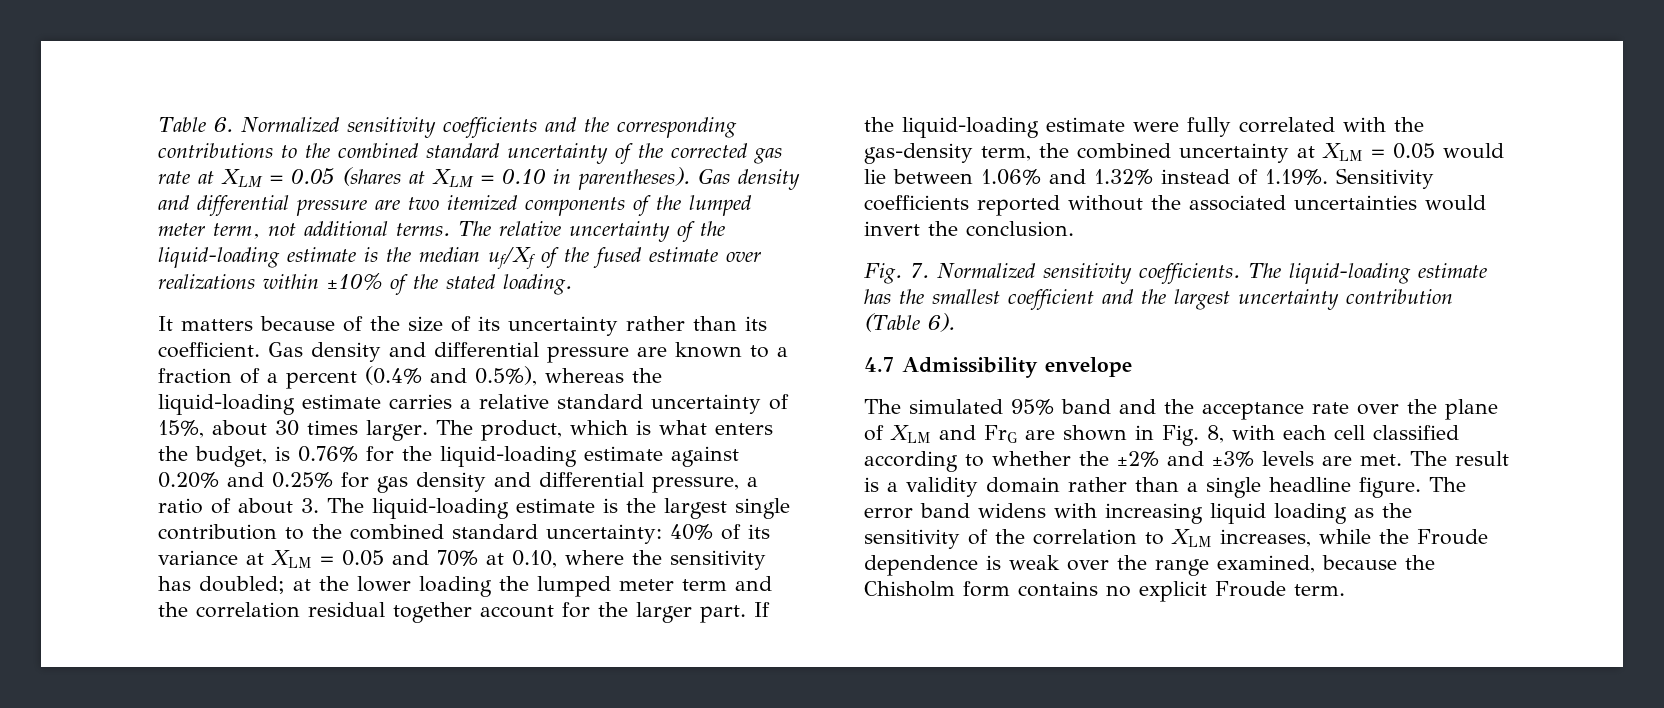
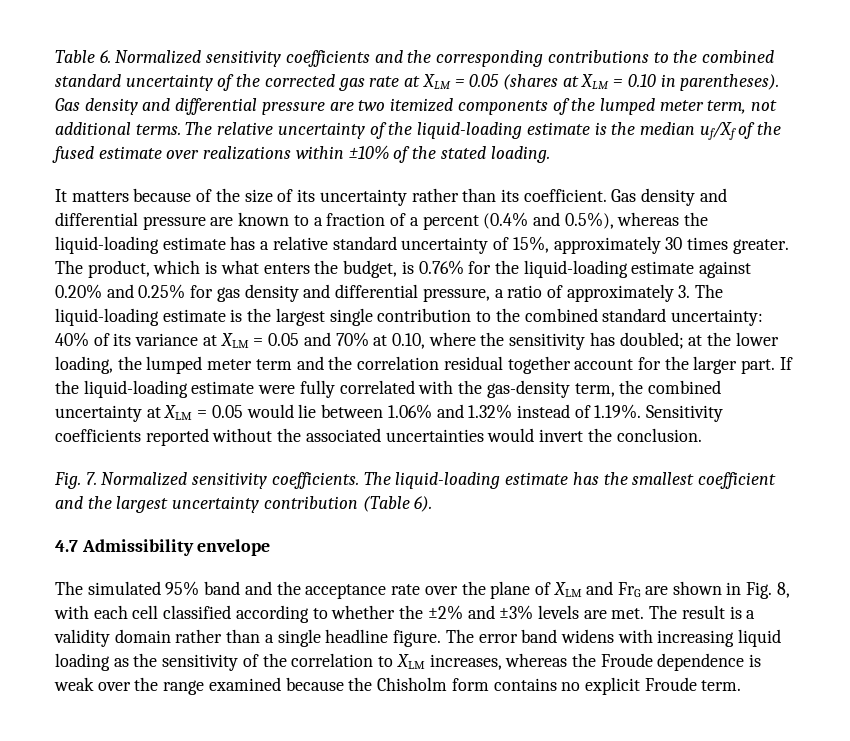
- Gas density and differential pressure are known to a fraction of a percent (0.4% and 0.5%), whereas the liquid-loading estimate carries a relative standard uncertainty of 15%, about 30 times larger.
+ Gas density and differential pressure are known to a fraction of a percent (0.4% and 0.5%), whereas the liquid-loading estimate has a relative standard uncertainty of 15%, approximately 30 times greater.
- The product, which is what enters the budget, is 0.76% for the liquid-loading estimate against 0.20% and 0.25% for gas density and differential pressure, a ratio of about 3. The liquid-loading estimate is the largest single contribution to the combined standard uncertainty:
+ The product, which is what enters the budget, is 0.76% for the liquid-loading estimate against 0.20% and 0.25% for gas density and differential pressure, a ratio of approximately 3. The liquid-loading estimate is the largest single contribution to the combined standard uncertainty:
- at the lower loading the lumped meter term and the correlation residual together account for the larger part.
+ at the lower loading, the lumped meter term and the correlation residual together account for the larger part.
- The error band widens with increasing liquid loading as the sensitivity of the correlation to XLM increases, while the Froude dependence is weak over the range examined, because the Chisholm form contains no explicit Froude term.
+ The error band widens with increasing liquid loading as the sensitivity of the correlation to XLM increases, whereas the Froude dependence is weak over the range examined because the Chisholm form contains no explicit Froude term.

